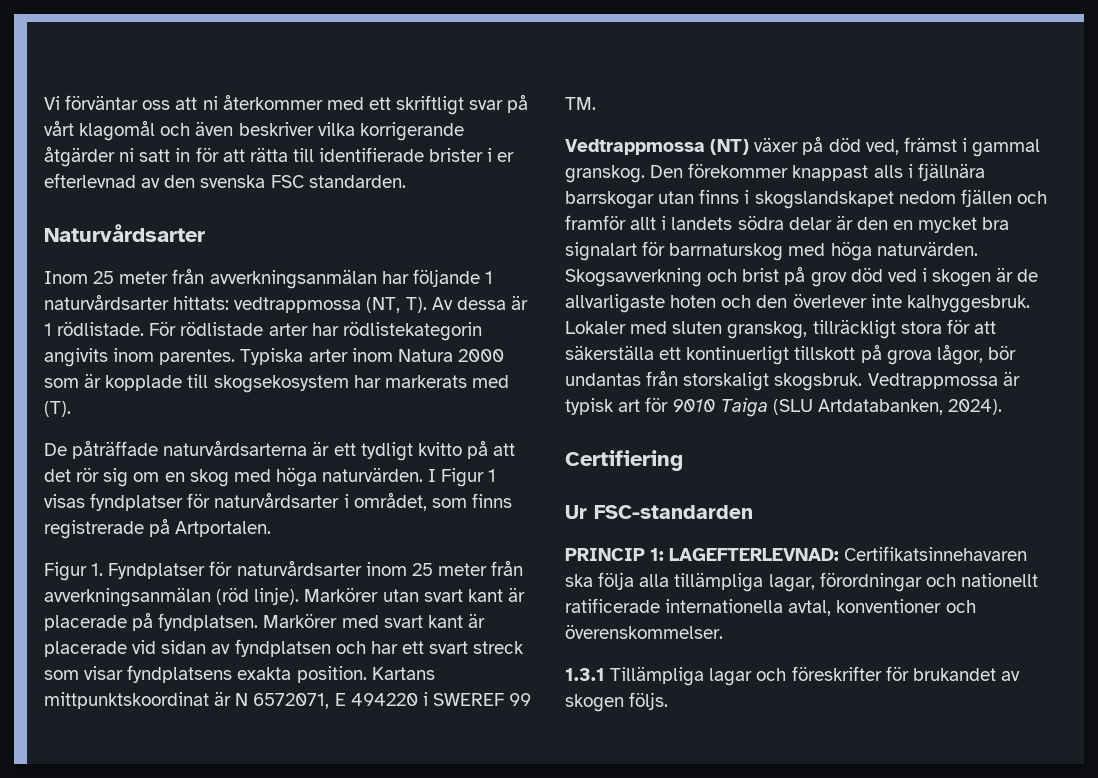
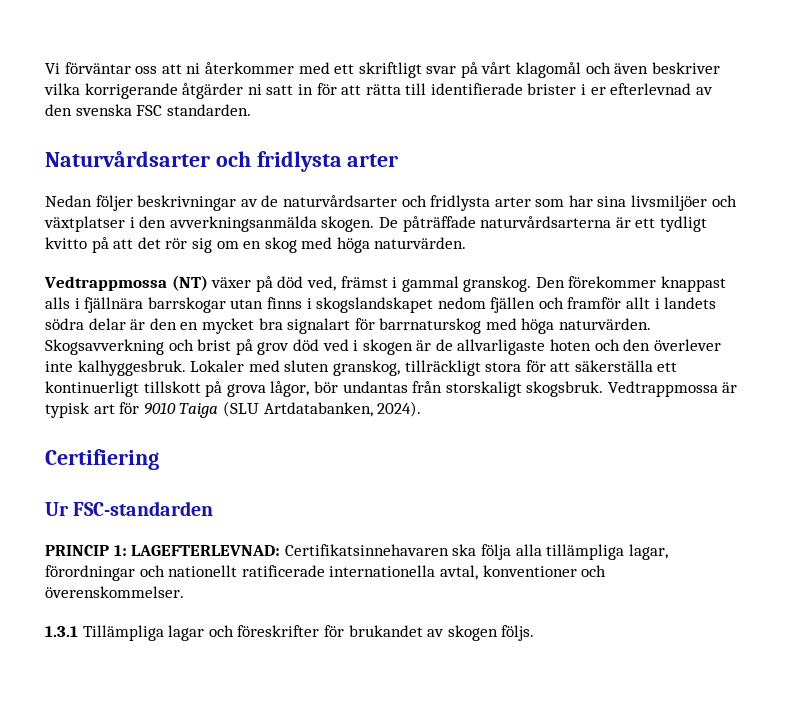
- Naturvårdsarter
- Inom 25 meter från avverkningsanmälan har följande 1 naturvårdsarter hittats: vedtrappmossa (NT, T). Av dessa är 1 rödlistade. För rödlistade arter har rödlistekategorin angivits inom parentes. Typiska arter inom Natura 2000 som är kopplade till skogsekosystem har markerats med (T).
- De påträffade naturvårdsarterna är ett tydligt kvitto på att det rör sig om en skog med höga naturvärden. I Figur 1 visas fyndplatser för naturvårdsarter i området, som finns registrerade på Artportalen.
- Figur 1. Fyndplatser för naturvårdsarter inom 25 meter från avverkningsanmälan (röd linje). Markörer utan svart kant är placerade på fyndplatsen. Markörer med svart kant är placerade vid sidan av fyndplatsen och har ett svart streck som visar fyndplatsens exakta position. Kartans mittpunktskoordinat är N 6572071, E 494220 i SWEREF 99 TM.
+ Naturvårdsarter och fridlysta arter
+ Nedan följer beskrivningar av de naturvårdsarter och fridlysta arter som har sina livsmiljöer och växtplatser i den avverkningsanmälda skogen. De påträffade naturvårdsarterna är ett tydligt kvitto på att det rör sig om en skog med höga naturvärden.

